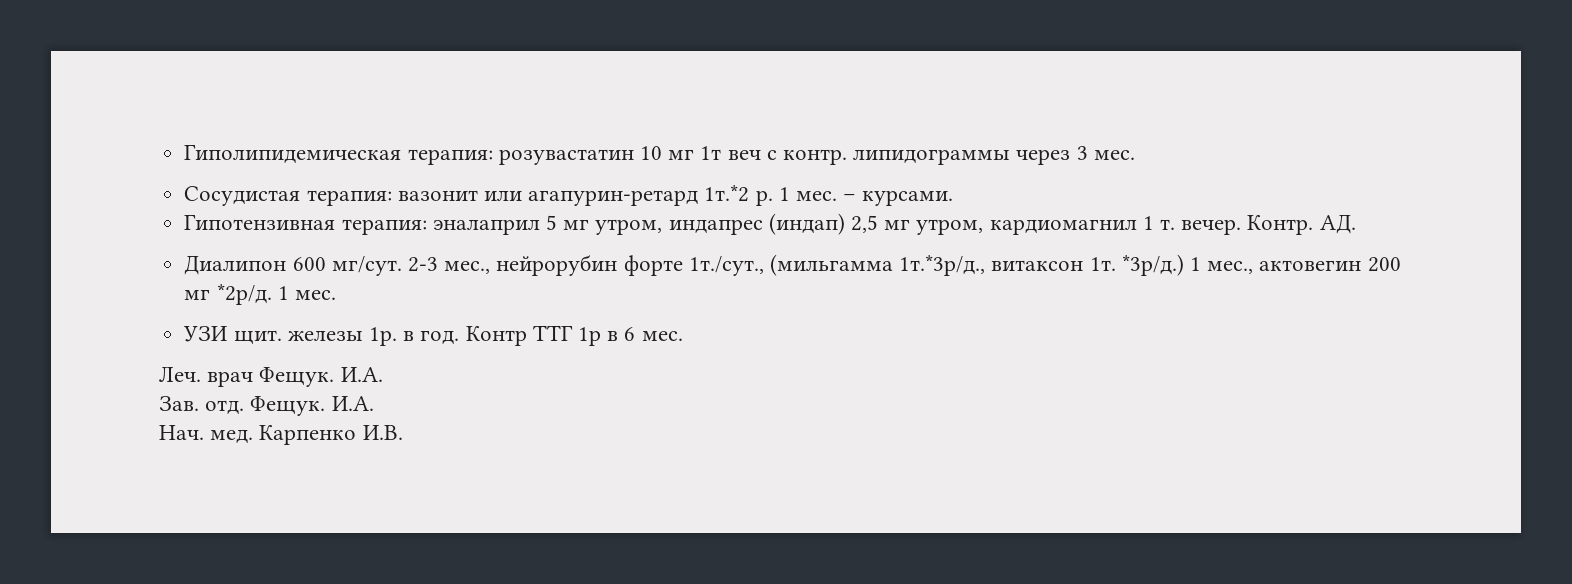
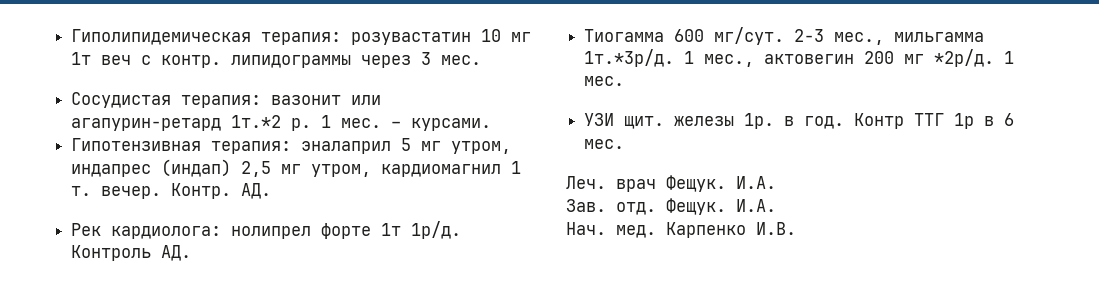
- Диалипон 600 мг/сут. 2-3 мес., нейрорубин форте 1т./сут., (мильгамма 1т.*3р/д., витаксон 1т. *3р/д.) 1 мес., актовегин 200 мг *2р/д.
+ Рек кардиолога: нолипрел форте 1т 1р/д. Контроль АД.
+ Тиогамма 600 мг/сут. 2-3 мес., мильгамма 1т.*3р/д. 1 мес., актовегин 200 мг *2р/д.

